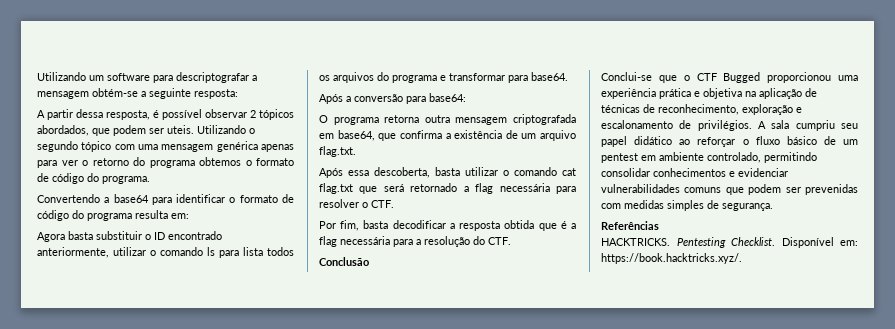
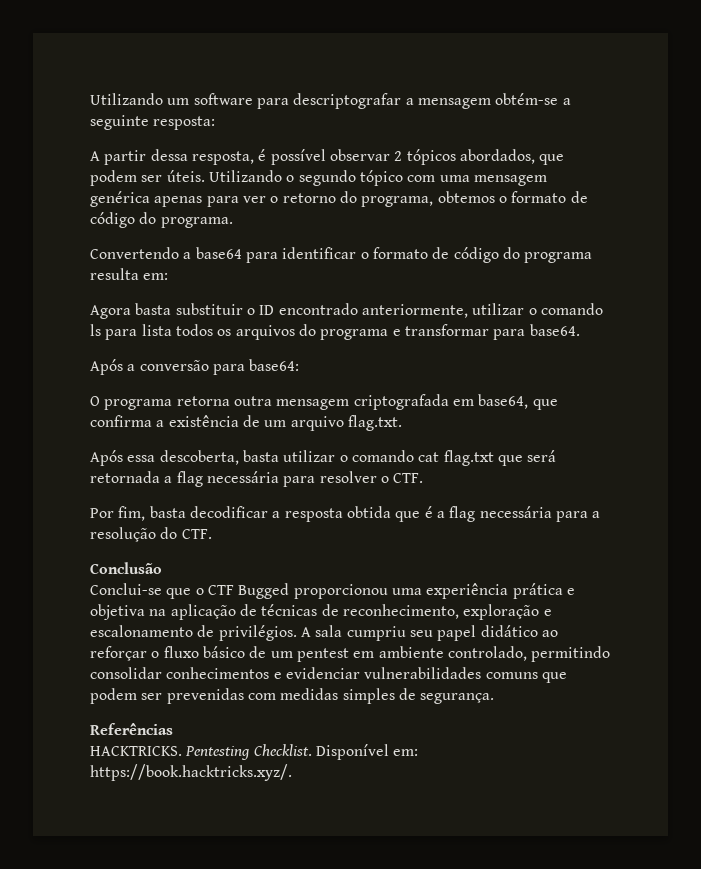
- A partir dessa resposta, é possível observar 2 tópicos abordados, que podem ser uteis.
+ A partir dessa resposta, é possível observar 2 tópicos abordados, que podem ser úteis.
- Utilizando o segundo tópico com uma mensagem genérica apenas para ver o retorno do programa obtemos o formato de código do programa.
+ Utilizando o segundo tópico com uma mensagem genérica apenas para ver o retorno do programa, obtemos o formato de código do programa.
- Após essa descoberta, basta utilizar o comando cat flag.txt que será retornado a flag necessária para resolver o CTF.
+ Após essa descoberta, basta utilizar o comando cat flag.txt que será retornada a flag necessária para resolver o CTF.

